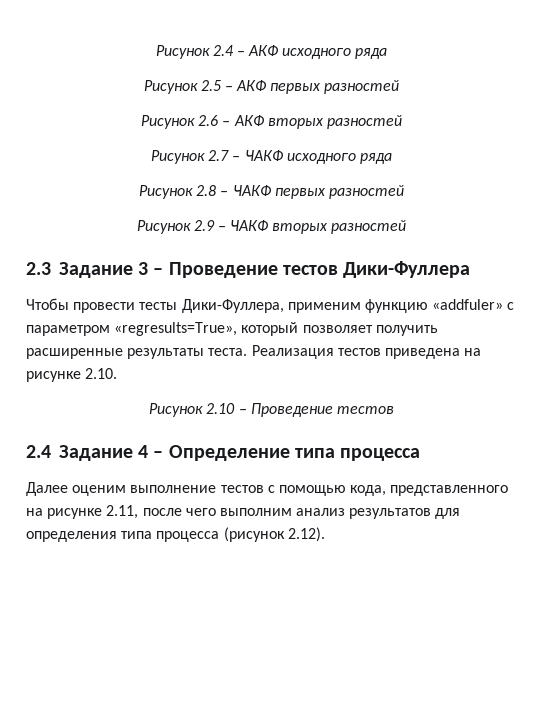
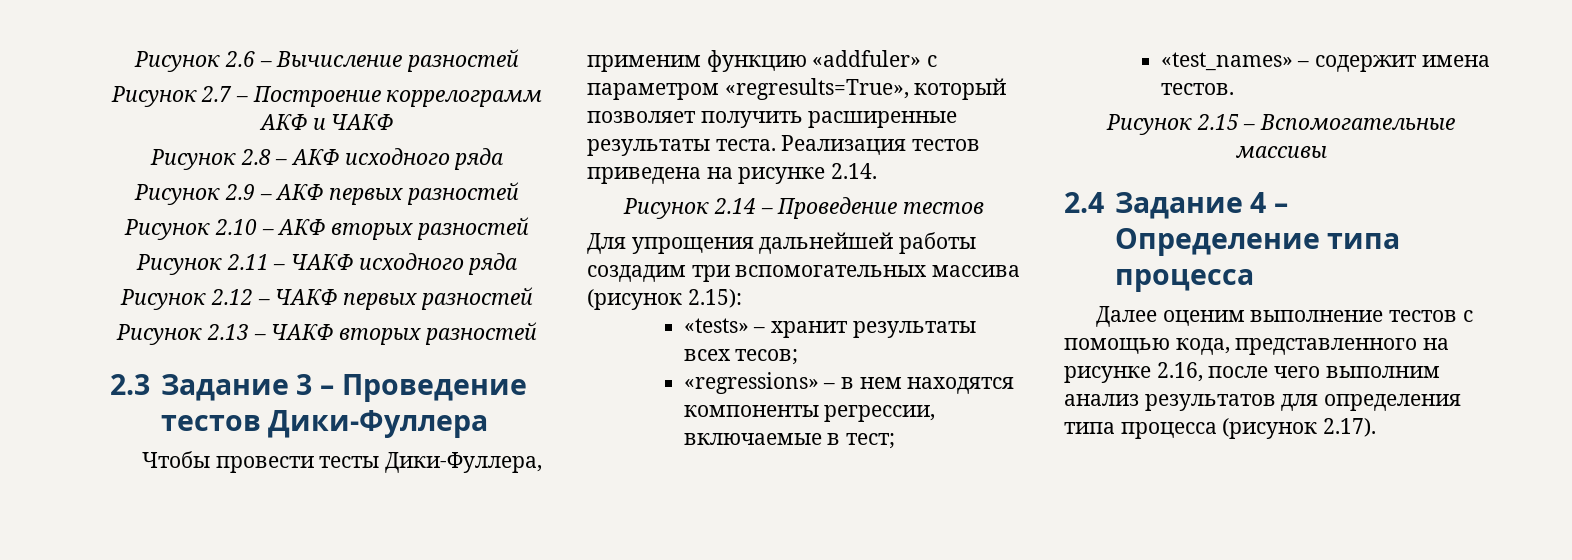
- Рисунок 2.4 – АКФ исходного ряда
+ Рисунок 2.6 – Вычисление разностей
+ Рисунок 2.7 – Построение коррелограмм АКФ и ЧАКФ
+ Рисунок 2.8 – АКФ исходного ряда
- Рисунок 2.5 – АКФ первых разностей
+ Рисунок 2.9 – АКФ первых разностей
- Рисунок 2.6 – АКФ вторых разностей
+ Рисунок 2.10 – АКФ вторых разностей
- Рисунок 2.7 – ЧАКФ исходного ряда
+ Рисунок 2.11 – ЧАКФ исходного ряда
- Рисунок 2.8 – ЧАКФ первых разностей
+ Рисунок 2.12 – ЧАКФ первых разностей
- Рисунок 2.9 – ЧАКФ вторых разностей
+ Рисунок 2.13 – ЧАКФ вторых разностей
- Реализация тестов приведена на рисунке 2.10.
- Рисунок 2.10 – Проведение тестов
+ Реализация тестов приведена на рисунке 2.14.
+ Рисунок 2.14 – Проведение тестов
+ Для упрощения дальнейшей работы создадим три вспомогательных массива (рисунок 2.15):
+ «tests» – хранит результаты всех тесов;
+ «regressions» – в нем находятся компоненты регрессии, включаемые в тест;
+ «test_names» – содержит имена тестов.
+ Рисунок 2.15 – Вспомогательные массивы
- Далее оценим выполнение тестов с помощью кода, представленного на рисунке 2.11, после чего выполним анализ результатов для определения типа процесса (рисунок 2.12).
+ Далее оценим выполнение тестов с помощью кода, представленного на рисунке 2.16, после чего выполним анализ результатов для определения типа процесса (рисунок 2.17).

